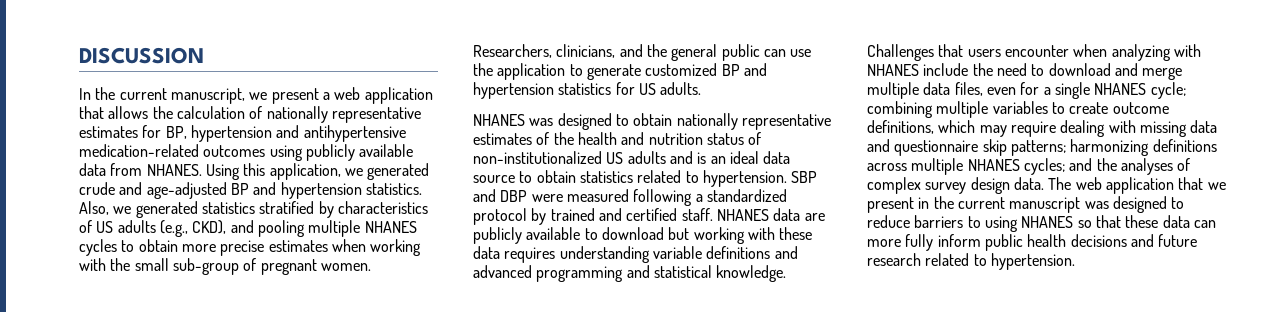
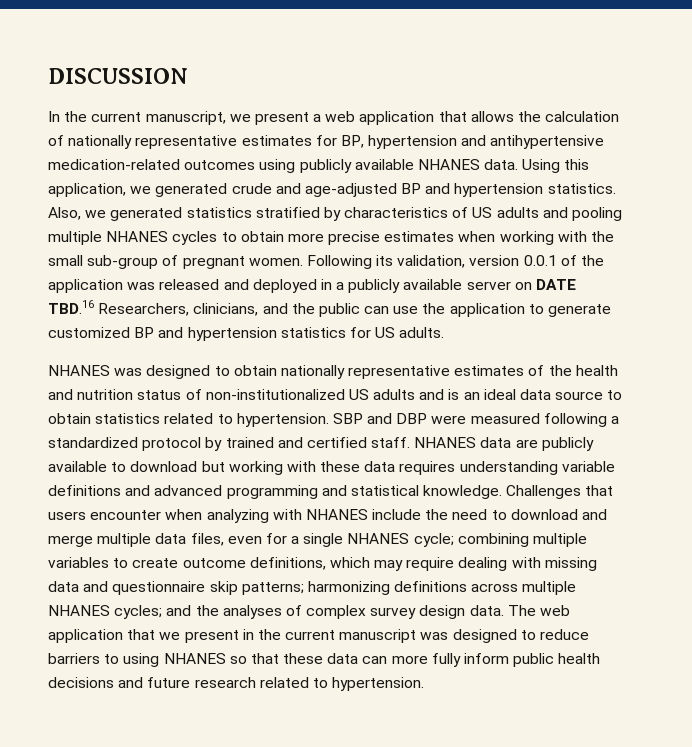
- In the current manuscript, we present a web application that allows the calculation of nationally representative estimates for BP, hypertension and antihypertensive medication-related outcomes using publicly available data from NHANES.
+ In the current manuscript, we present a web application that allows the calculation of nationally representative estimates for BP, hypertension and antihypertensive medication-related outcomes using publicly available NHANES data.
- Also, we generated statistics stratified by characteristics of US adults (e.g., CKD), and pooling multiple NHANES cycles to obtain more precise estimates when working with the small sub-group of pregnant women.
+ Also, we generated statistics stratified by characteristics of US adults and pooling multiple NHANES cycles to obtain more precise estimates when working with the small sub-group of pregnant women.
- Researchers, clinicians, and the general public can use the application to generate customized BP and hypertension statistics for US adults.
+ Following its validation, version 0.0.1 of the application was released and deployed in a publicly available server on DATE TBD.16 Researchers, clinicians, and the public can use the application to generate customized BP and hypertension statistics for US adults.

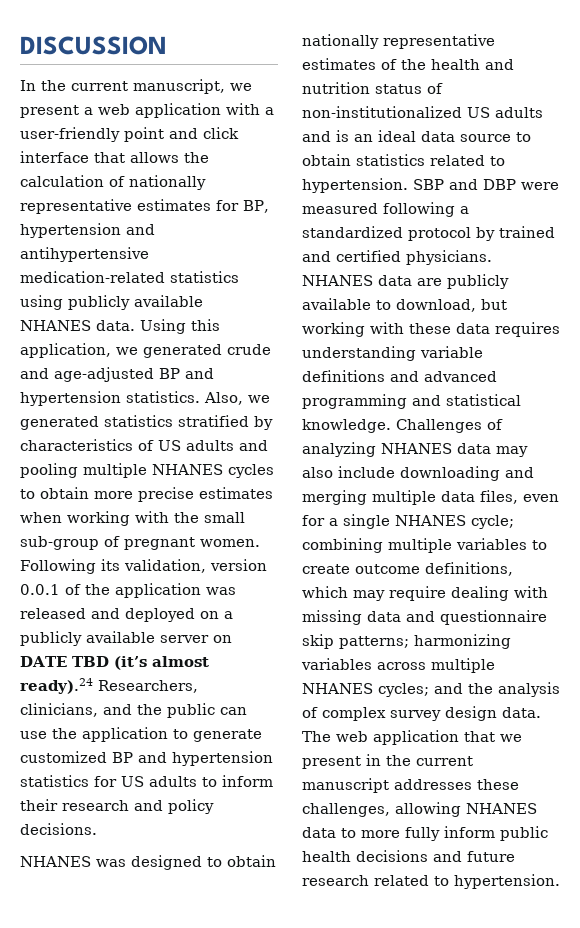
- In the current manuscript, we present a web application that allows the calculation of nationally representative estimates for BP, hypertension and antihypertensive medication-related outcomes using publicly available NHANES data.
+ In the current manuscript, we present a web application with a user-friendly point and click interface that allows the calculation of nationally representative estimates for BP, hypertension and antihypertensive medication-related statistics using publicly available NHANES data.
- Following its validation, version 0.0.1 of the application was released and deployed in a publicly available server on DATE TBD.16 Researchers, clinicians, and the public can use the application to generate customized BP and hypertension statistics for US adults.
+ Following its validation, version 0.0.1 of the application was released and deployed on a publicly available server on DATE TBD (it’s almost ready).24 Researchers, clinicians, and the public can use the application to generate customized BP and hypertension statistics for US adults to inform their research and policy decisions.
- SBP and DBP were measured following a standardized protocol by trained and certified staff.
+ SBP and DBP were measured following a standardized protocol by trained and certified physicians.
- NHANES data are publicly available to download but working with these data requires understanding variable definitions and advanced programming and statistical knowledge.
+ NHANES data are publicly available to download, but working with these data requires understanding variable definitions and advanced programming and statistical knowledge.
- Challenges that users encounter when analyzing with NHANES include the need to download and merge multiple data files, even for a single NHANES cycle; combining multiple variables to create outcome definitions, which may require dealing with missing data and questionnaire skip patterns; harmonizing definitions across multiple NHANES cycles; and the analyses of complex survey design data.
+ Challenges of analyzing NHANES data may also include downloading and merging multiple data files, even for a single NHANES cycle; combining multiple variables to create outcome definitions, which may require dealing with missing data and questionnaire skip patterns; harmonizing variables across multiple NHANES cycles; and the analysis of complex survey design data.
- The web application that we present in the current manuscript was designed to reduce barriers to using NHANES so that these data can more fully inform public health decisions and future research related to hypertension.
+ The web application that we present in the current manuscript addresses these challenges, allowing NHANES data to more fully inform public health decisions and future research related to hypertension.

